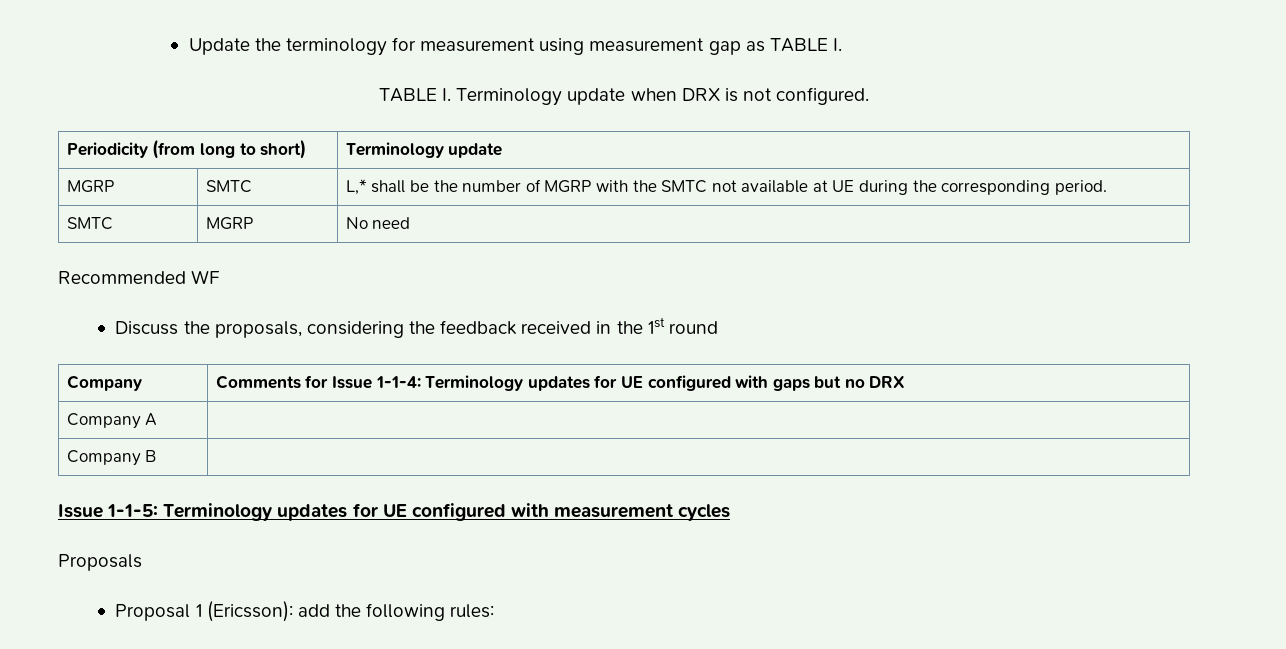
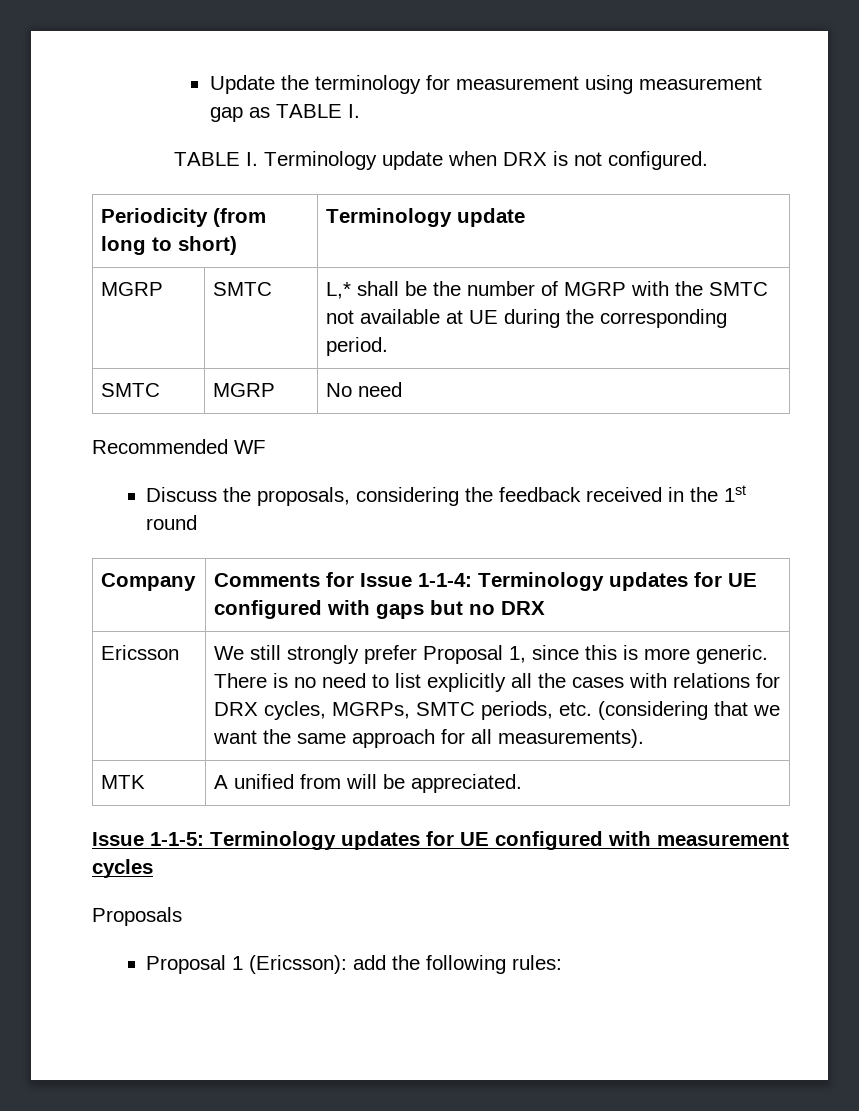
- Company A |
- Company B |
+ Ericsson | We still strongly prefer Proposal 1, since this is more generic. There is no need to list explicitly all the cases with relations for DRX cycles, MGRPs, SMTC periods, etc. (considering that we want the same approach for all measurements).
+ MTK | A unified from will be appreciated.

